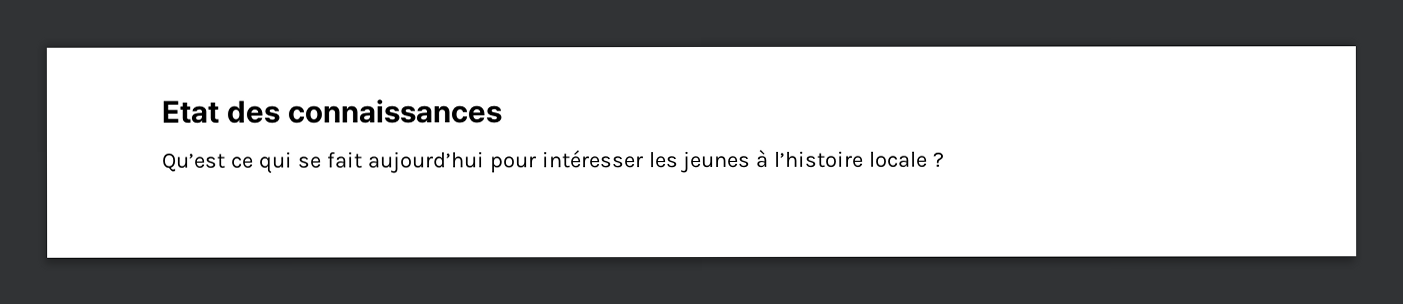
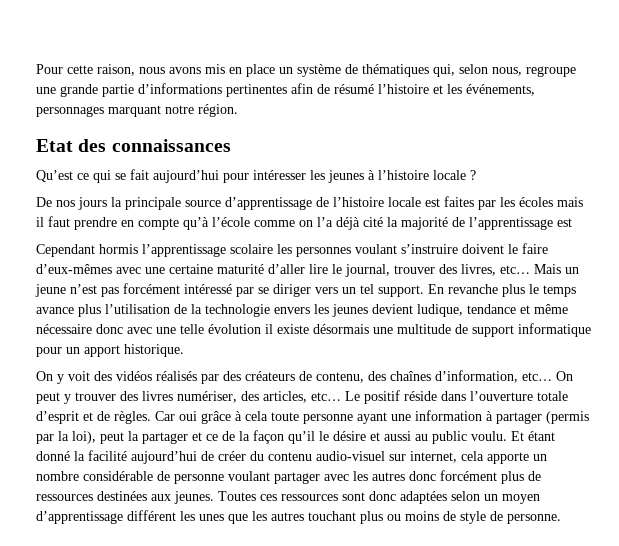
+ Pour cette raison, nous avons mis en place un système de thématiques qui, selon nous, regroupe une grande partie d’informations pertinentes afin de résumé l’histoire et les événements, personnages marquant notre région.
+ De nos jours la principale source d’apprentissage de l’histoire locale est faites par les écoles mais il faut prendre en compte qu’à l’école comme on l’a déjà cité la majorité de l’apprentissage est
+ Cependant hormis l’apprentissage scolaire les personnes voulant s’instruire doivent le faire d’eux-mêmes avec une certaine maturité d’aller lire le journal, trouver des livres, etc… Mais un jeune n’est pas forcément intéressé par se diriger vers un tel support. En revanche plus le temps avance plus l’utilisation de la technologie envers les jeunes devient ludique, tendance et même nécessaire donc avec une telle évolution il existe désormais une multitude de support informatique pour un apport historique.
+ On y voit des vidéos réalisés par des créateurs de contenu, des chaînes d’information, etc… On peut y trouver des livres numériser, des articles, etc… Le positif réside dans l’ouverture totale d’esprit et de règles. Car oui grâce à cela toute personne ayant une information à partager (permis par la loi), peut la partager et ce de la façon qu’il le désire et aussi au public voulu. Et étant donné la facilité aujourd’hui de créer du contenu audio-visuel sur internet, cela apporte un nombre considérable de personne voulant partager avec les autres donc forcément plus de ressources destinées aux jeunes. Toutes ces ressources sont donc adaptées selon un moyen d’apprentissage différent les unes que les autres touchant plus ou moins de style de personne.

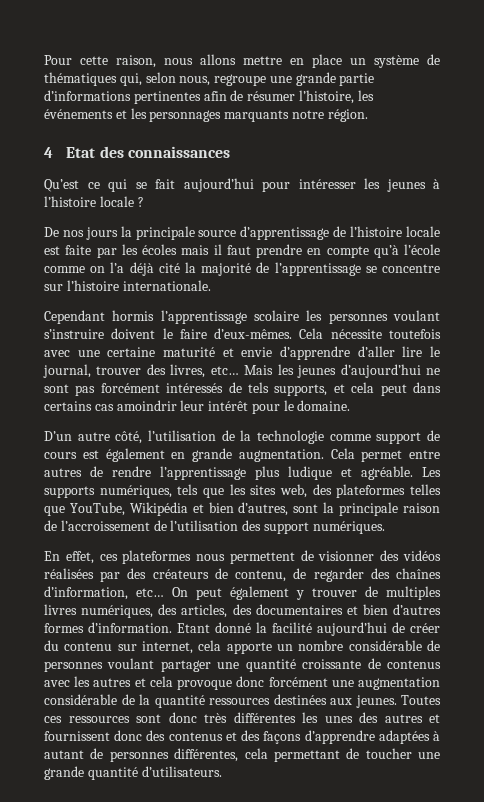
- Pour cette raison, nous avons mis en place un système de thématiques qui, selon nous, regroupe une grande partie d’informations pertinentes afin de résumé l’histoire et les événements, personnages marquant notre région.
+ Pour cette raison, nous allons mettre en place un système de thématiques qui, selon nous, regroupe une grande partie d’informations pertinentes afin de résumer l’histoire, les événements et les personnages marquants notre région.
- Etat des connaissances
+ 4 Etat des connaissances
- De nos jours la principale source d’apprentissage de l’histoire locale est faites par les écoles mais il faut prendre en compte qu’à l’école comme on l’a déjà cité la majorité de l’apprentissage est
+ De nos jours la principale source d’apprentissage de l’histoire locale est faite par les écoles mais il faut prendre en compte qu’à l’école comme on l’a déjà cité la majorité de l’apprentissage se concentre sur l’histoire internationale.
- Cependant hormis l’apprentissage scolaire les personnes voulant s’instruire doivent le faire d’eux-mêmes avec une certaine maturité d’aller lire le journal, trouver des livres, etc…
+ Cependant hormis l’apprentissage scolaire les personnes voulant s’instruire doivent le faire d’eux-mêmes. Cela nécessite toutefois avec une certaine maturité et envie d’apprendre d’aller lire le journal, trouver des livres, etc…
- Mais un jeune n’est pas forcément intéressé par se diriger vers un tel support. En revanche plus le temps avance plus l’utilisation de la technologie envers les jeunes devient ludique, tendance et même nécessaire donc avec une telle évolution il existe désormais une multitude de support informatique pour un apport historique.
- On y voit des vidéos réalisés par des créateurs de contenu, des chaînes d’information, etc…
+ Mais les jeunes d’aujourd’hui ne sont pas forcément intéressés de tels supports, et cela peut dans certains cas amoindrir leur intérêt pour le domaine.
+ D’un autre côté, l’utilisation de la technologie comme support de cours est également en grande augmentation. Cela permet entre autres de rendre l’apprentissage plus ludique et agréable. Les supports numériques, tels que les sites web, des plateformes telles que YouTube, Wikipédia et bien d’autres, sont la principale raison de l’accroissement de l’utilisation des support numériques.
+ En effet, ces plateformes nous permettent de visionner des vidéos réalisées par des créateurs de contenu, de regarder des chaînes d’information, etc…
- On peut y trouver des livres numériser, des articles, etc… Le positif réside dans l’ouverture totale d’esprit et de règles. Car oui grâce à cela toute personne ayant une information à partager (permis par la loi), peut la partager et ce de la façon qu’il le désire et aussi au public voulu. Et étant donné la facilité aujourd’hui de créer du contenu audio-visuel sur internet, cela apporte un nombre considérable de personne voulant partager avec les autres donc forcément plus de ressources destinées aux jeunes.
+ On peut également y trouver de multiples livres numériques, des articles, des documentaires et bien d’autres formes d’information. Etant donné la facilité aujourd’hui de créer du contenu sur internet, cela apporte un nombre considérable de personnes voulant partager une quantité croissante de contenus avec les autres et cela provoque donc forcément une augmentation considérable de la quantité ressources destinées aux jeunes.
- Toutes ces ressources sont donc adaptées selon un moyen d’apprentissage différent les unes que les autres touchant plus ou moins de style de personne.
+ Toutes ces ressources sont donc très différentes les unes des autres et fournissent donc des contenus et des façons d’apprendre adaptées à autant de personnes différentes, cela permettant de toucher une grande quantité d’utilisateurs.

